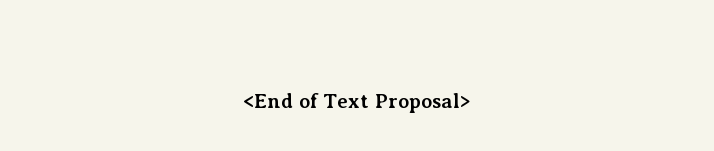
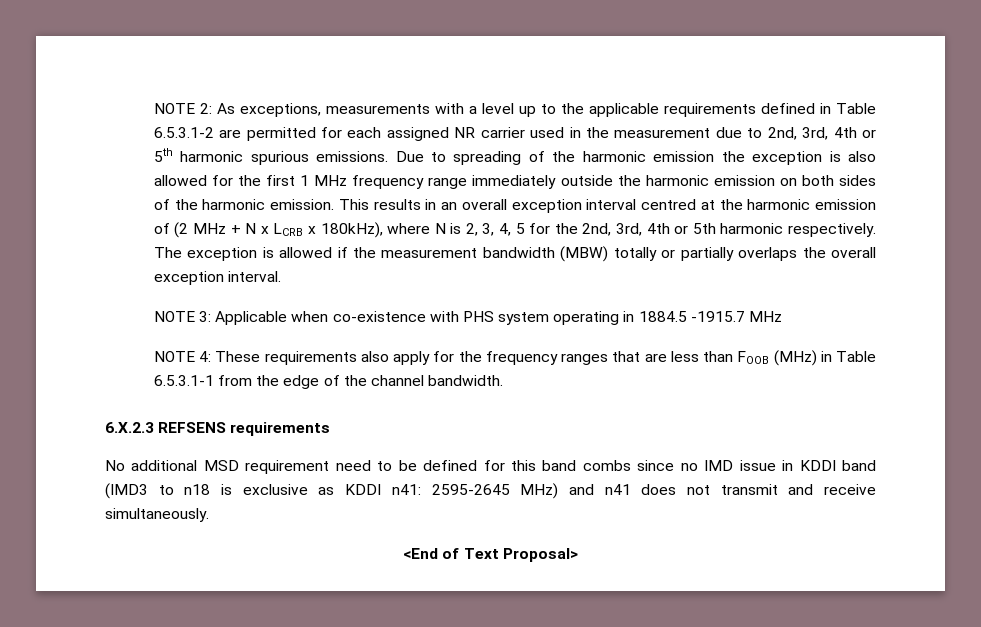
+ NOTE 2: As exceptions, measurements with a level up to the applicable requirements defined in Table 6.5.3.1-2 are permitted for each assigned NR carrier used in the measurement due to 2nd, 3rd, 4th or 5th harmonic spurious emissions. Due to spreading of the harmonic emission the exception is also allowed for the first 1 MHz frequency range immediately outside the harmonic emission on both sides of the harmonic emission. This results in an overall exception interval centred at the harmonic emission of (2 MHz + N x LCRB x 180kHz), where N is 2, 3, 4, 5 for the 2nd, 3rd, 4th or 5th harmonic respectively. The exception is allowed if the measurement bandwidth (MBW) totally or partially overlaps the overall exception interval.
+ NOTE 3: Applicable when co-existence with PHS system operating in 1884.5 -1915.7 MHz
+ NOTE 4: These requirements also apply for the frequency ranges that are less than FOOB (MHz) in Table 6.5.3.1-1 from the edge of the channel bandwidth.
+ 6.X.2.3 REFSENS requirements
+ No additional MSD requirement need to be defined for this band combs since no IMD issue in KDDI band (IMD3 to n18 is exclusive as KDDI n41: 2595-2645 MHz) and n41 does not transmit and receive simultaneously.

